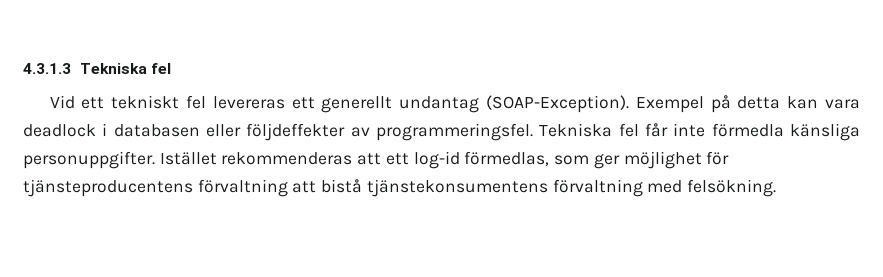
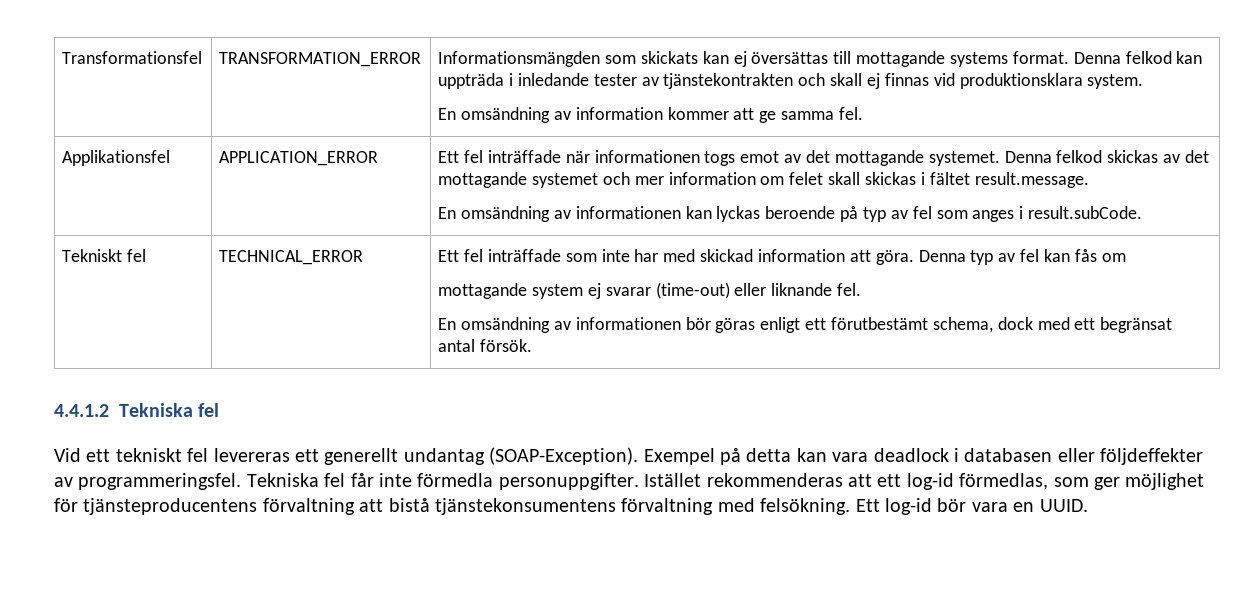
- 4.3.1.3 Tekniska fel
+ Transformationsfel | TRANSFORMATION_ERROR | Informationsmängden som skickats kan ej översättas till mottagande systems format. Denna felkod kan uppträda i inledande tester av tjänstekontrakten och skall ej finnas vid produktionsklara system.
+ En omsändning av information kommer att ge samma fel.
+ Applikationsfel | APPLICATION_ERROR | Ett fel inträffade när informationen togs emot av det mottagande systemet. Denna felkod skickas av det mottagande systemet och mer information om felet skall skickas i fältet result.message.
+ En omsändning av informationen kan lyckas beroende på typ av fel som anges i result.subCode.
+ Tekniskt fel | TECHNICAL_ERROR | Ett fel inträffade som inte har med skickad information att göra. Denna typ av fel kan fås om
+ mottagande system ej svarar (time-out) eller liknande fel.
+ En omsändning av informationen bör göras enligt ett förutbestämt schema, dock med ett begränsat antal försök.
+ 4.4.1.2 Tekniska fel
- Tekniska fel får inte förmedla känsliga personuppgifter.
+ Tekniska fel får inte förmedla personuppgifter.
+ Ett log-id bör vara en UUID.

